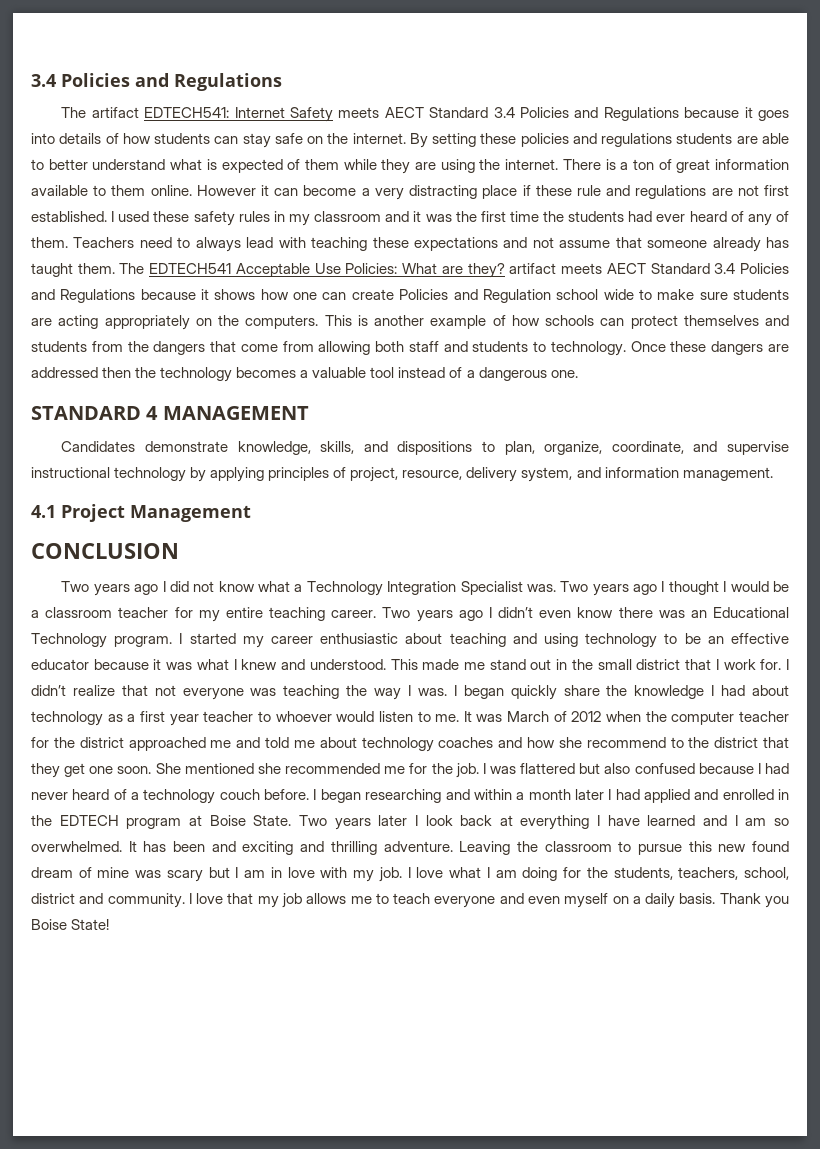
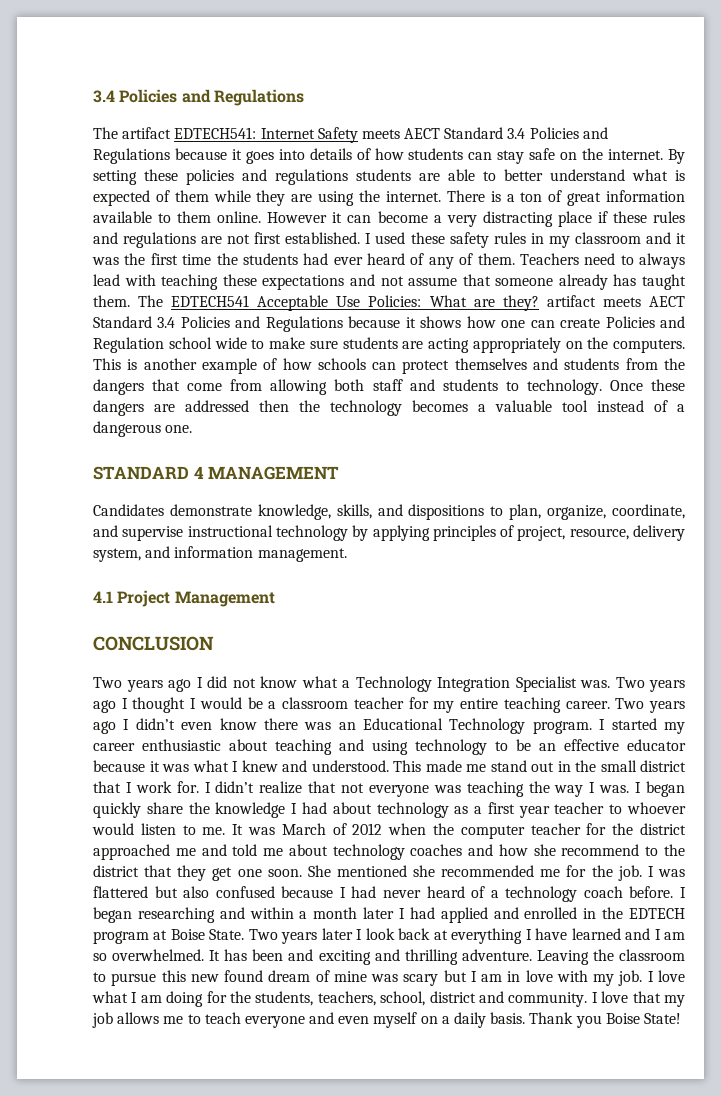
- However it can become a very distracting place if these rule and regulations are not first established.
+ However it can become a very distracting place if these rules and regulations are not first established.
- I was flattered but also confused because I had never heard of a technology couch before.
+ I was flattered but also confused because I had never heard of a technology coach before.

